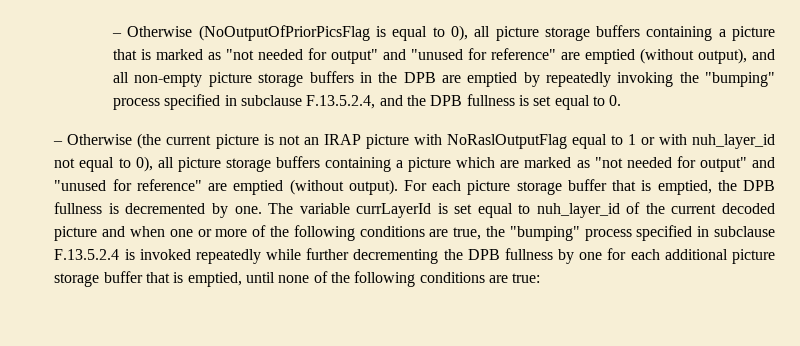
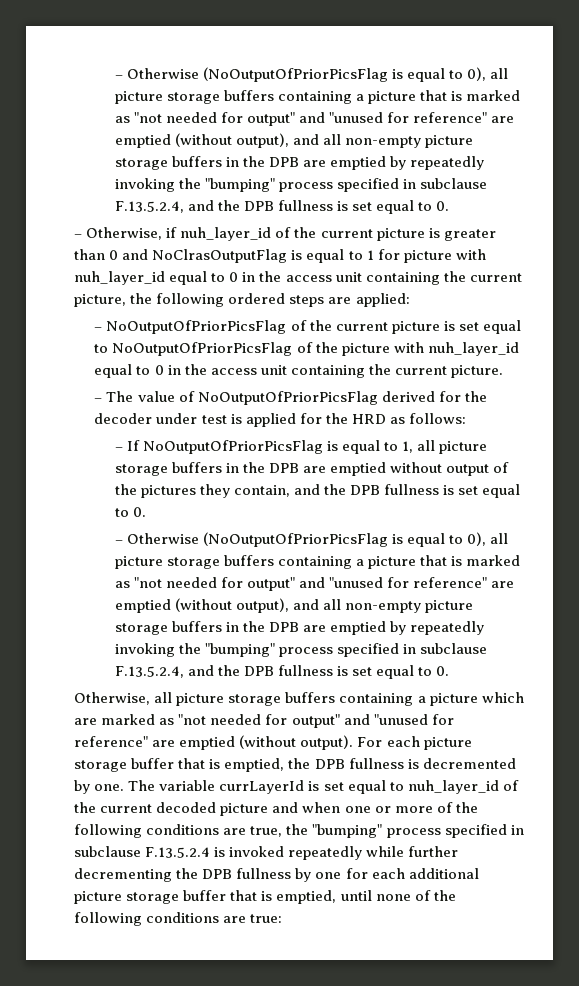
- – Otherwise (the current picture is not an IRAP picture with NoRaslOutputFlag equal to 1 or with nuh_layer_id not equal to 0), all picture storage buffers containing a picture which are marked as "not needed for output" and "unused for reference" are emptied (without output).
+ – Otherwise, if nuh_layer_id of the current picture is greater than 0 and NoClrasOutputFlag is equal to 1 for picture with nuh_layer_id equal to 0 in the access unit containing the current picture, the following ordered steps are applied:
+ – NoOutputOfPriorPicsFlag of the current picture is set equal to NoOutputOfPriorPicsFlag of the picture with nuh_layer_id equal to 0 in the access unit containing the current picture.
+ – The value of NoOutputOfPriorPicsFlag derived for the decoder under test is applied for the HRD as follows:
+ – If NoOutputOfPriorPicsFlag is equal to 1, all picture storage buffers in the DPB are emptied without output of the pictures they contain, and the DPB fullness is set equal to 0.
+ – Otherwise (NoOutputOfPriorPicsFlag is equal to 0), all picture storage buffers containing a picture that is marked as "not needed for output" and "unused for reference" are emptied (without output), and all non-empty picture storage buffers in the DPB are emptied by repeatedly invoking the "bumping" process specified in subclause F.13.5.2.4, and the DPB fullness is set equal to 0.
+ Otherwise, all picture storage buffers containing a picture which are marked as "not needed for output" and "unused for reference" are emptied (without output).

